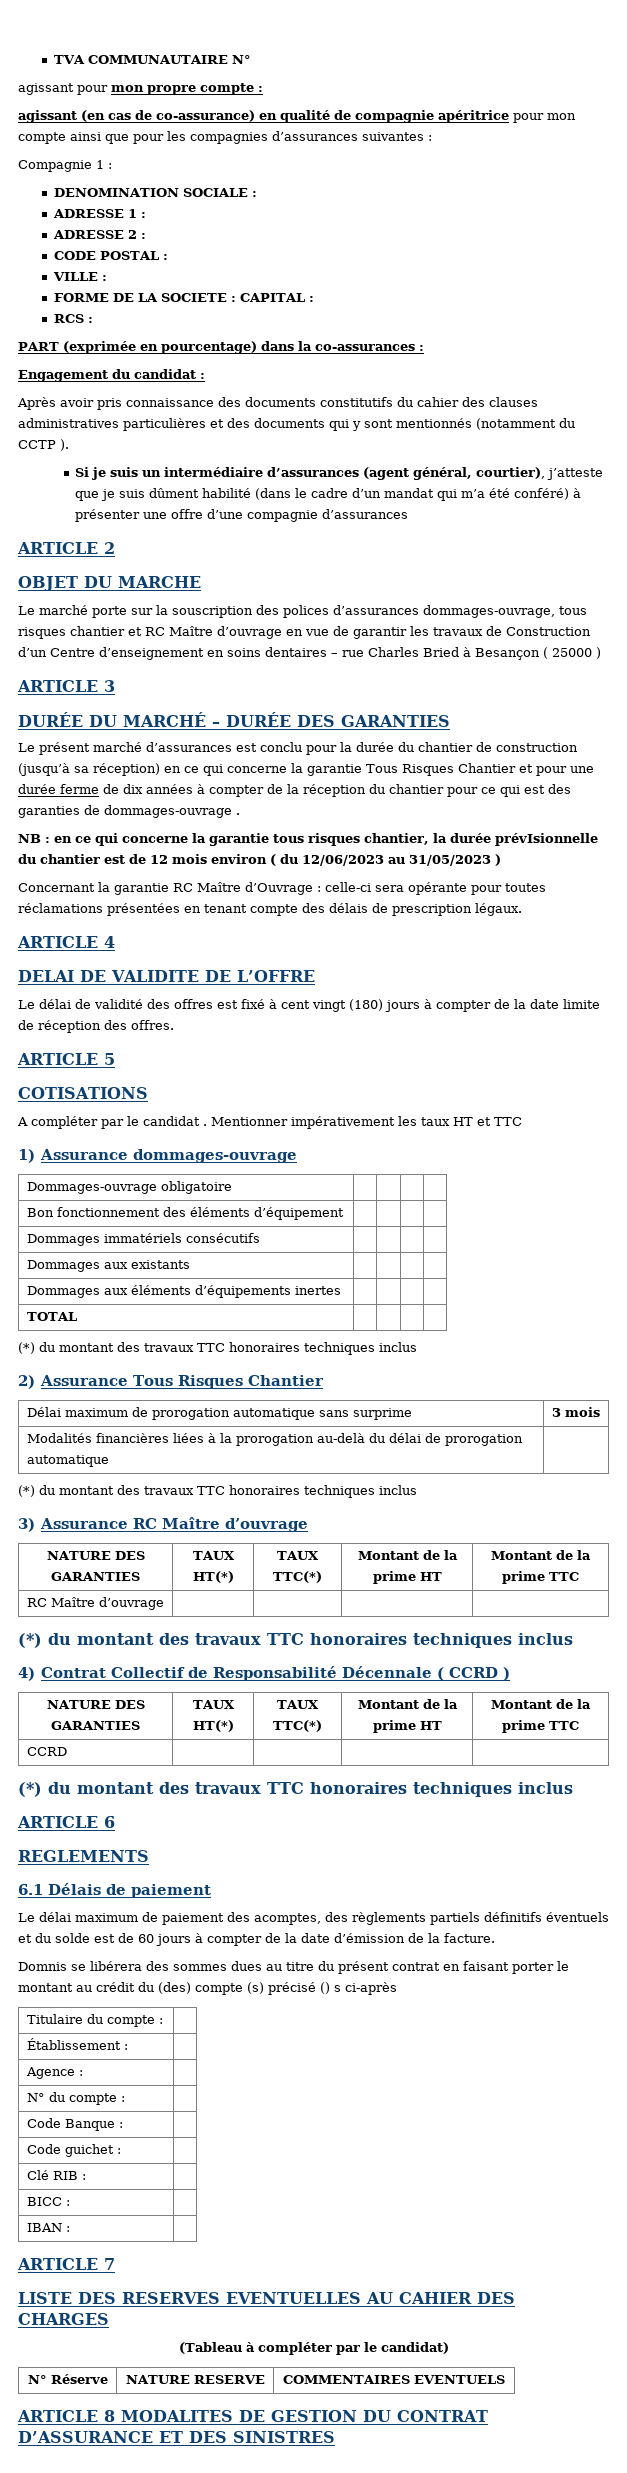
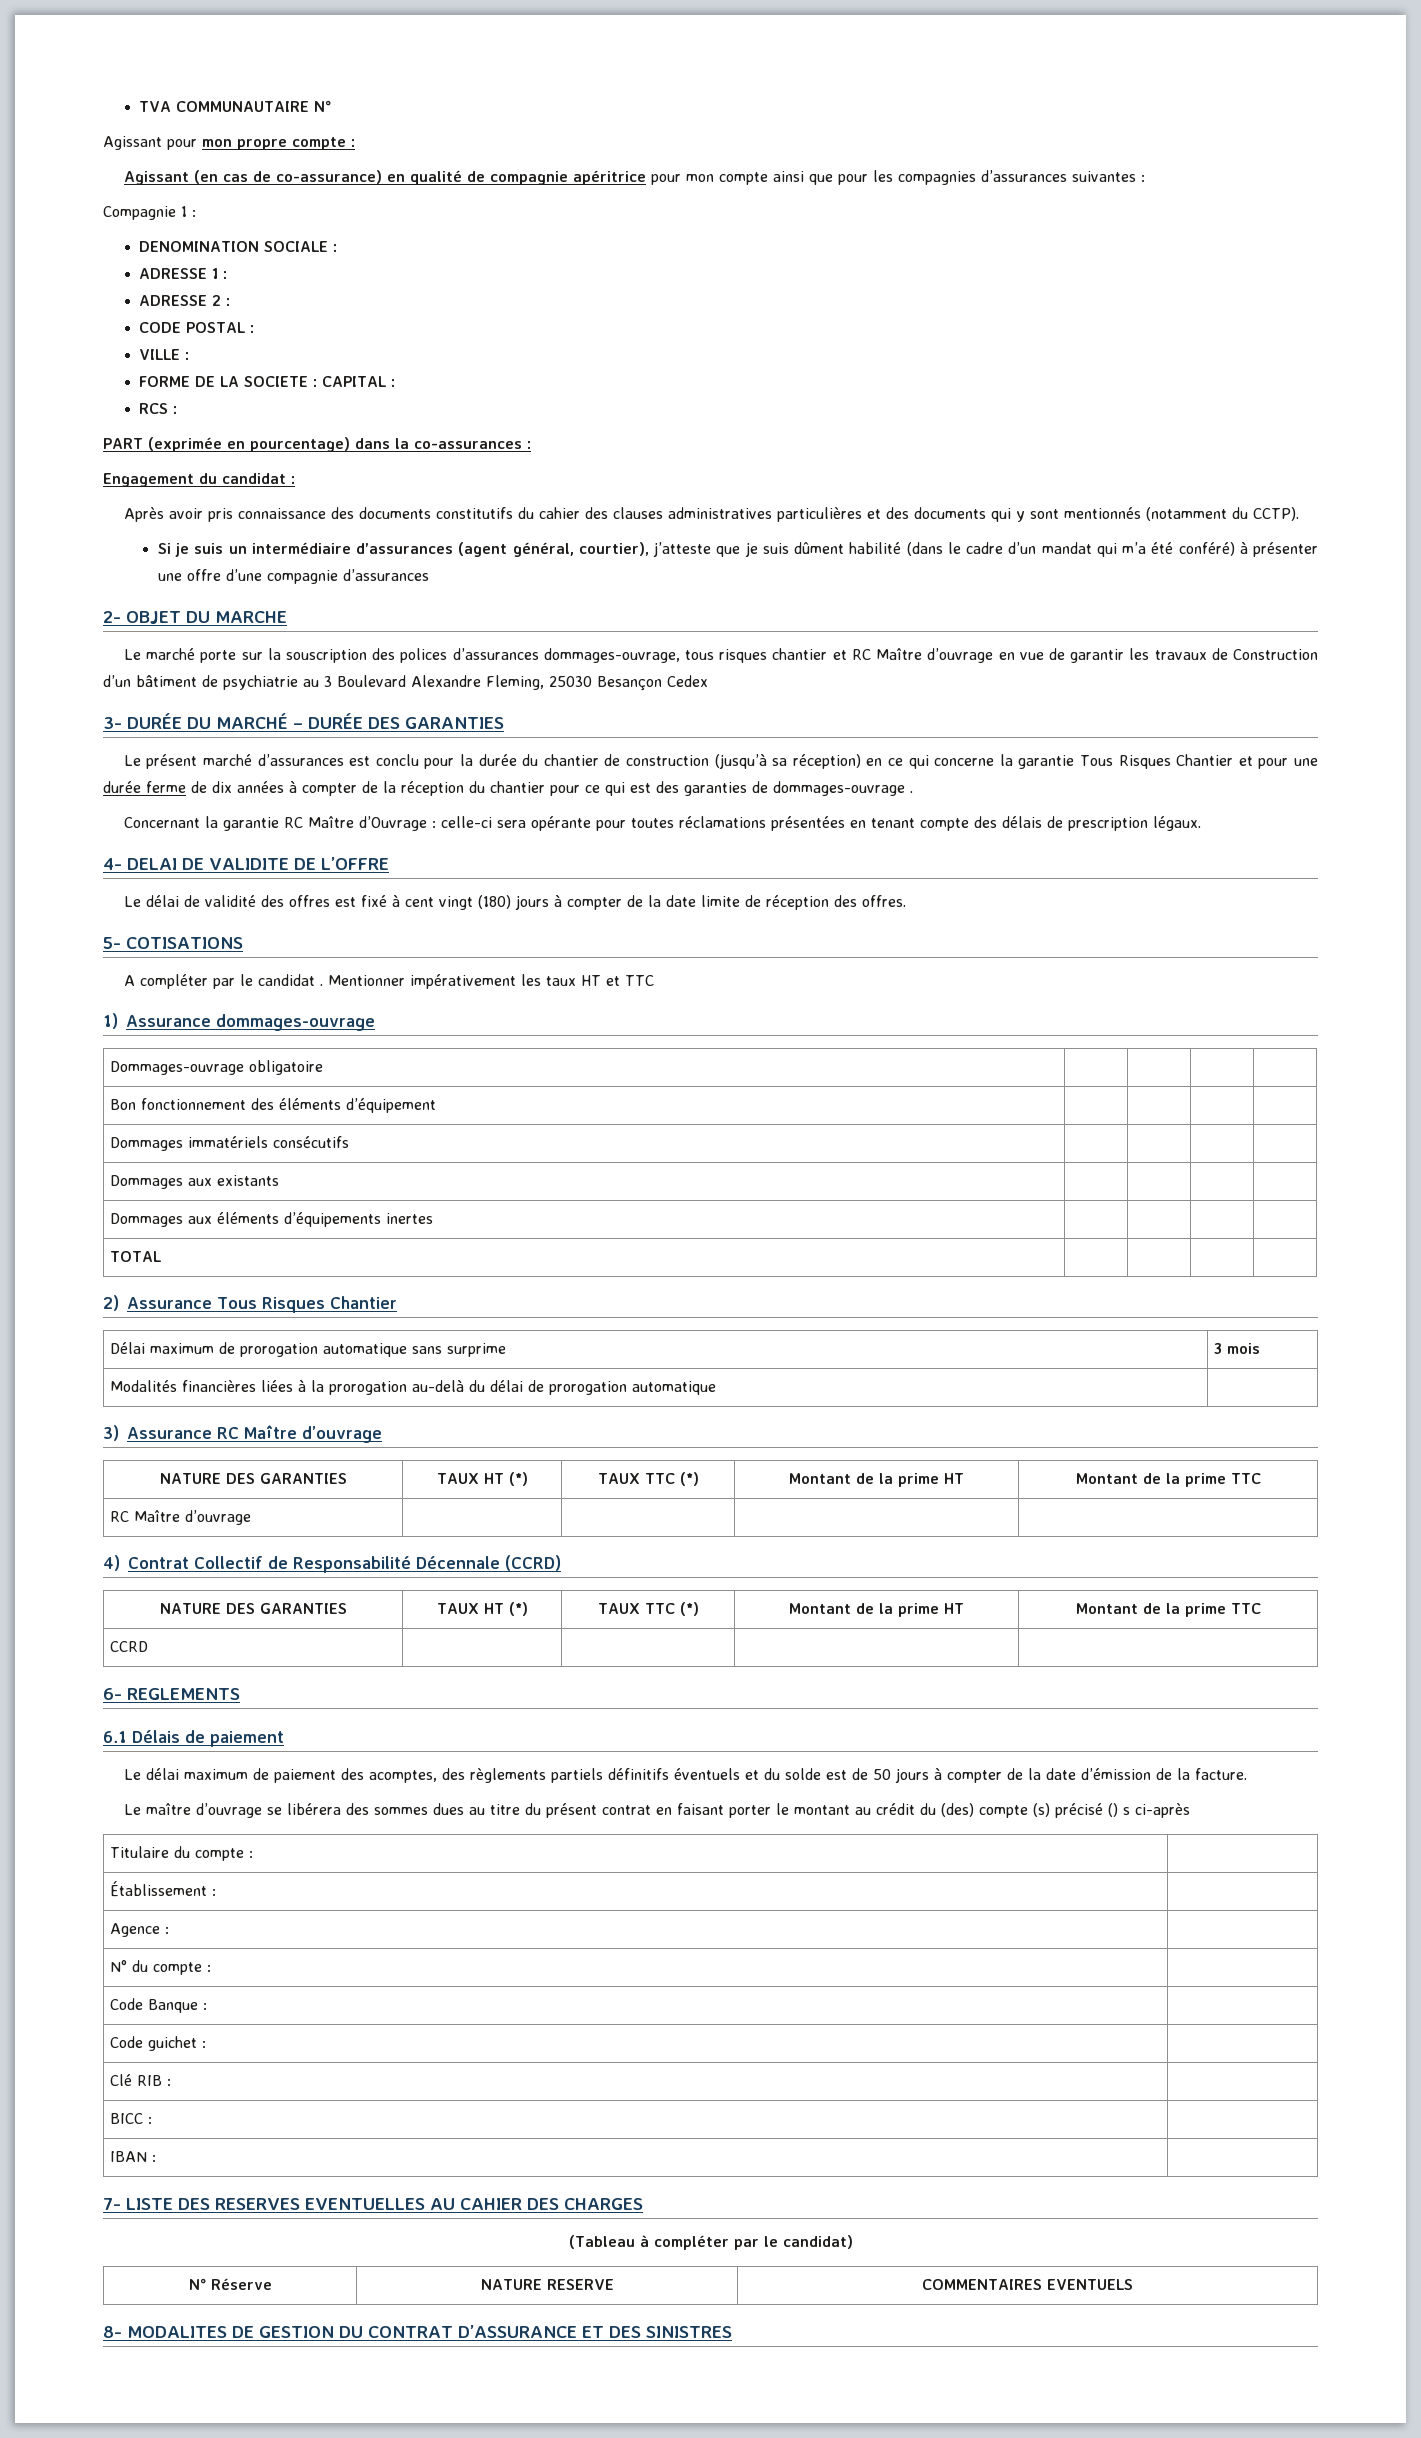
- agissant pour mon propre compte :
+ Agissant pour mon propre compte :
- agissant (en cas de co-assurance) en qualité de compagnie apéritrice pour mon compte ainsi que pour les compagnies d’assurances suivantes :
+ Agissant (en cas de co-assurance) en qualité de compagnie apéritrice pour mon compte ainsi que pour les compagnies d’assurances suivantes :
- Après avoir pris connaissance des documents constitutifs du cahier des clauses administratives particulières et des documents qui y sont mentionnés (notamment du CCTP ).
+ Après avoir pris connaissance des documents constitutifs du cahier des clauses administratives particulières et des documents qui y sont mentionnés (notamment du CCTP).
- ARTICLE 2
- OBJET DU MARCHE
+ 2- OBJET DU MARCHE
- Le marché porte sur la souscription des polices d’assurances dommages-ouvrage, tous risques chantier et RC Maître d’ouvrage en vue de garantir les travaux de Construction d’un Centre d’enseignement en soins dentaires – rue Charles Bried à Besançon ( 25000 )
- ARTICLE 3
- DURÉE DU MARCHÉ – DURÉE DES GARANTIES
+ Le marché porte sur la souscription des polices d’assurances dommages-ouvrage, tous risques chantier et RC Maître d’ouvrage en vue de garantir les travaux de Construction d’un bâtiment de psychiatrie au 3 Boulevard Alexandre Fleming, 25030 Besançon Cedex
+ 3- DURÉE DU MARCHÉ – DURÉE DES GARANTIES
- NB : en ce qui concerne la garantie tous risques chantier, la durée prévIsionnelle du chantier est de 12 mois environ ( du 12/06/2023 au 31/05/2023 )
- ARTICLE 4
- DELAI DE VALIDITE DE L’OFFRE
+ 4- DELAI DE VALIDITE DE L’OFFRE
- ARTICLE 5
- COTISATIONS
+ 5- COTISATIONS
  TOTAL | | | |
- (*) du montant des travaux TTC honoraires techniques inclus
  Modalités financières liées à la prorogation au-delà du délai de prorogation automatique |
- (*) du montant des travaux TTC honoraires techniques inclus
  3) Assurance RC Maître d’ouvrage
- NATURE DES GARANTIES | TAUX HT(*) | TAUX TTC(*) | Montant de la prime HT | Montant de la prime TTC
+ NATURE DES GARANTIES | TAUX HT (*) | TAUX TTC (*) | Montant de la prime HT | Montant de la prime TTC
  RC Maître d’ouvrage | | | |
- (*) du montant des travaux TTC honoraires techniques inclus
- 4) Contrat Collectif de Responsabilité Décennale ( CCRD )
- NATURE DES GARANTIES | TAUX HT(*) | TAUX TTC(*) | Montant de la prime HT | Montant de la prime TTC
+ 4) Contrat Collectif de Responsabilité Décennale (CCRD)
+ NATURE DES GARANTIES | TAUX HT (*) | TAUX TTC (*) | Montant de la prime HT | Montant de la prime TTC
  CCRD | | | |
- (*) du montant des travaux TTC honoraires techniques inclus
- ARTICLE 6
- REGLEMENTS
+ 6- REGLEMENTS
- Le délai maximum de paiement des acomptes, des règlements partiels définitifs éventuels et du solde est de 60 jours à compter de la date d’émission de la facture.
+ Le délai maximum de paiement des acomptes, des règlements partiels définitifs éventuels et du solde est de 50 jours à compter de la date d’émission de la facture.
- Domnis se libérera des sommes dues au titre du présent contrat en faisant porter le montant au crédit du (des) compte (s) précisé () s ci-après
+ Le maître d’ouvrage se libérera des sommes dues au titre du présent contrat en faisant porter le montant au crédit du (des) compte (s) précisé () s ci-après
- ARTICLE 7
- LISTE DES RESERVES EVENTUELLES AU CAHIER DES CHARGES
+ 7- LISTE DES RESERVES EVENTUELLES AU CAHIER DES CHARGES
- ARTICLE 8 MODALITES DE GESTION DU CONTRAT D’ASSURANCE ET DES SINISTRES
+ 8- MODALITES DE GESTION DU CONTRAT D’ASSURANCE ET DES SINISTRES

